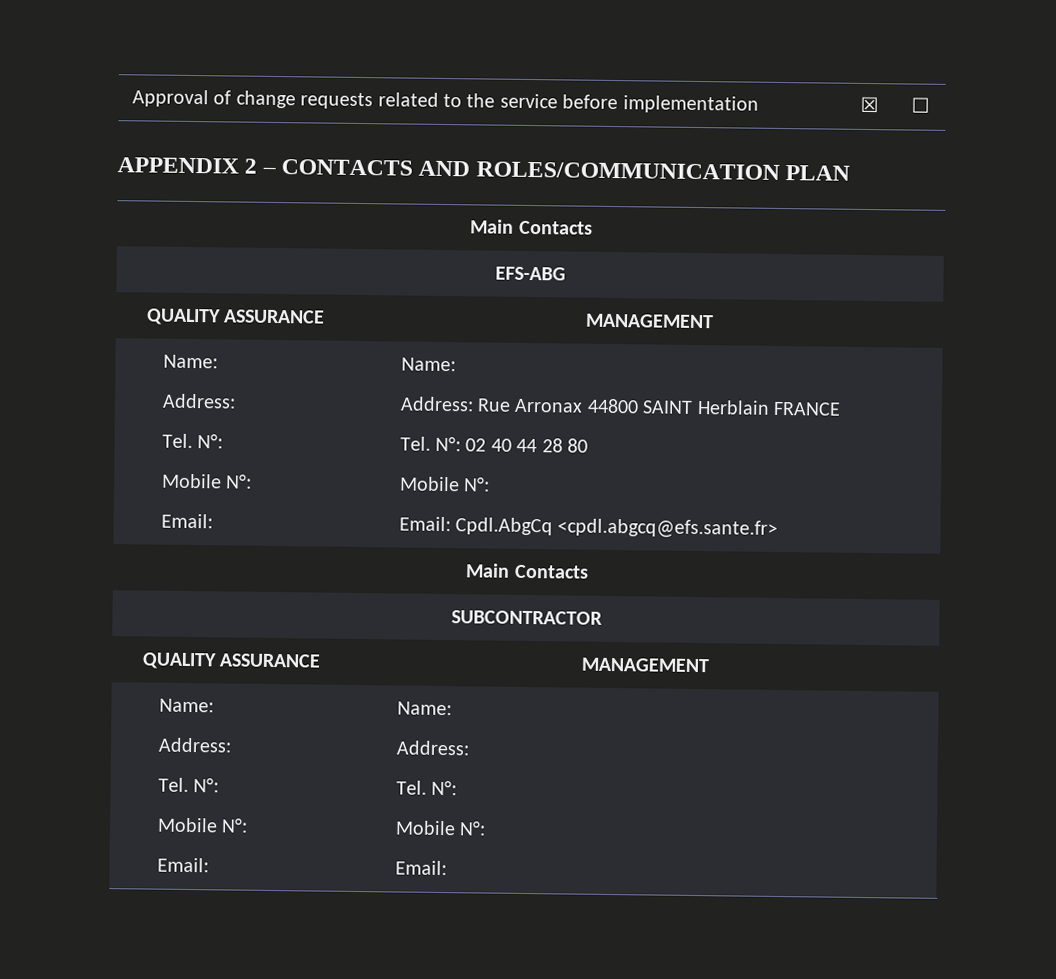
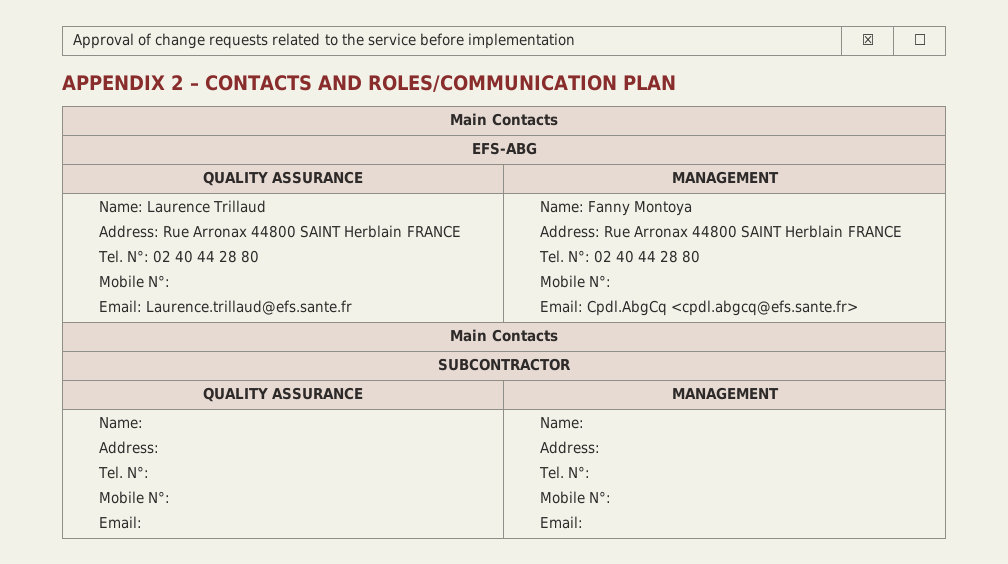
  EFS-ABG
  QUALITY ASSURANCE | MANAGEMENT
- Name:
- Address:
- Tel. N°:
+ Name: Laurence Trillaud
+ Address: Rue Arronax 44800 SAINT Herblain FRANCE
+ Tel. N°: 02 40 44 28 80
  Mobile N°:
- Email: | Name:
+ Email: Laurence.trillaud@efs.sante.fr | Name: Fanny Montoya

